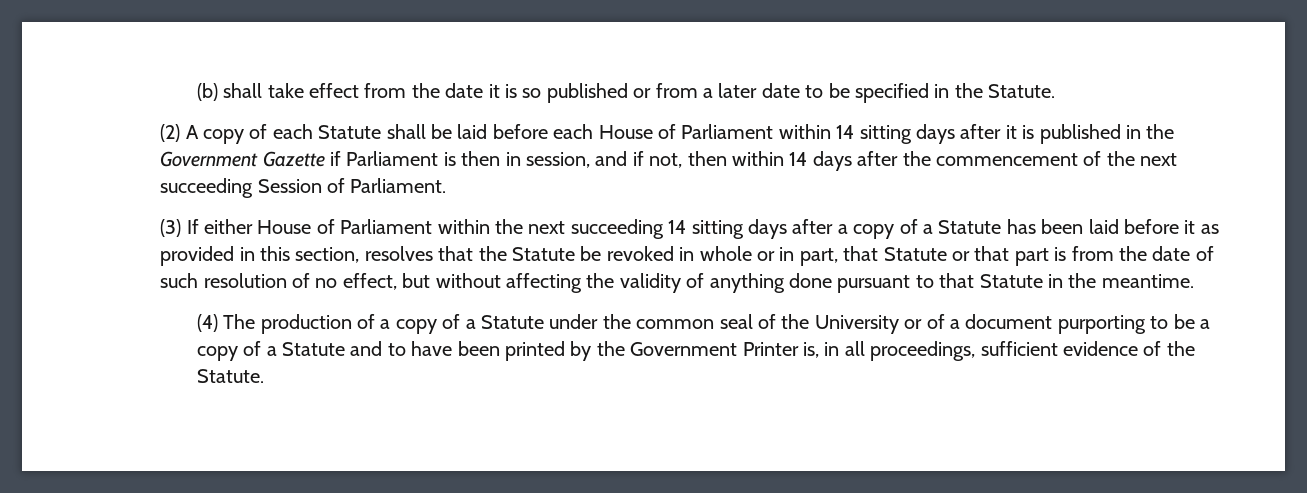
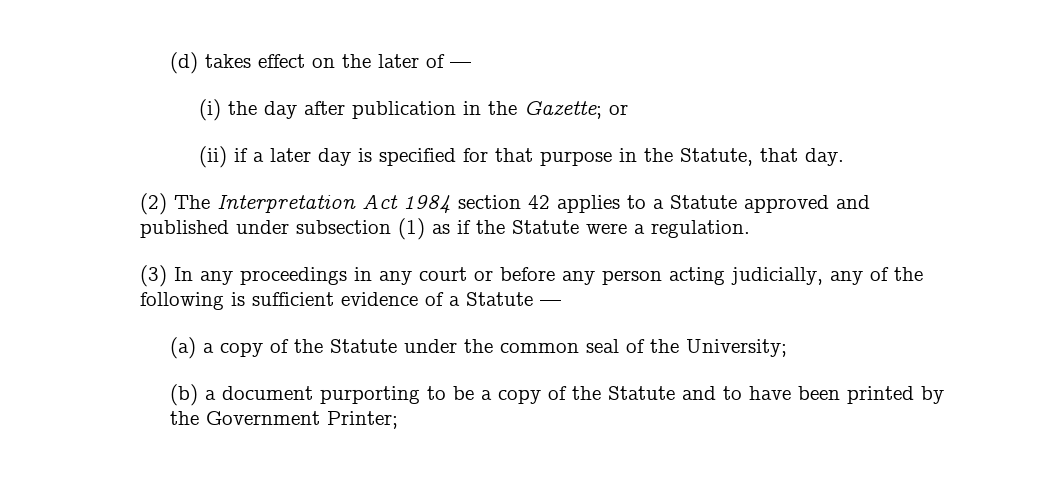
- (b) shall take effect from the date it is so published or from a later date to be specified in the Statute.
- (2) A copy of each Statute shall be laid before each House of Parliament within 14 sitting days after it is published in the Government Gazette if Parliament is then in session, and if not, then within 14 days after the commencement of the next succeeding Session of Parliament.
- (3) If either House of Parliament within the next succeeding 14 sitting days after a copy of a Statute has been laid before it as provided in this section, resolves that the Statute be revoked in whole or in part, that Statute or that part is from the date of such resolution of no effect, but without affecting the validity of anything done pursuant to that Statute in the meantime.
- (4) The production of a copy of a Statute under the common seal of the University or of a document purporting to be a copy of a Statute and to have been printed by the Government Printer is, in all proceedings, sufficient evidence of the Statute.
+ (d) takes effect on the later of —
+ (i) the day after publication in the Gazette; or
+ (ii) if a later day is specified for that purpose in the Statute, that day.
+ (2) The Interpretation Act 1984 section 42 applies to a Statute approved and published under subsection (1) as if the Statute were a regulation.
+ (3) In any proceedings in any court or before any person acting judicially, any of the following is sufficient evidence of a Statute —
+ (a) a copy of the Statute under the common seal of the University;
+ (b) a document purporting to be a copy of the Statute and to have been printed by the Government Printer;

